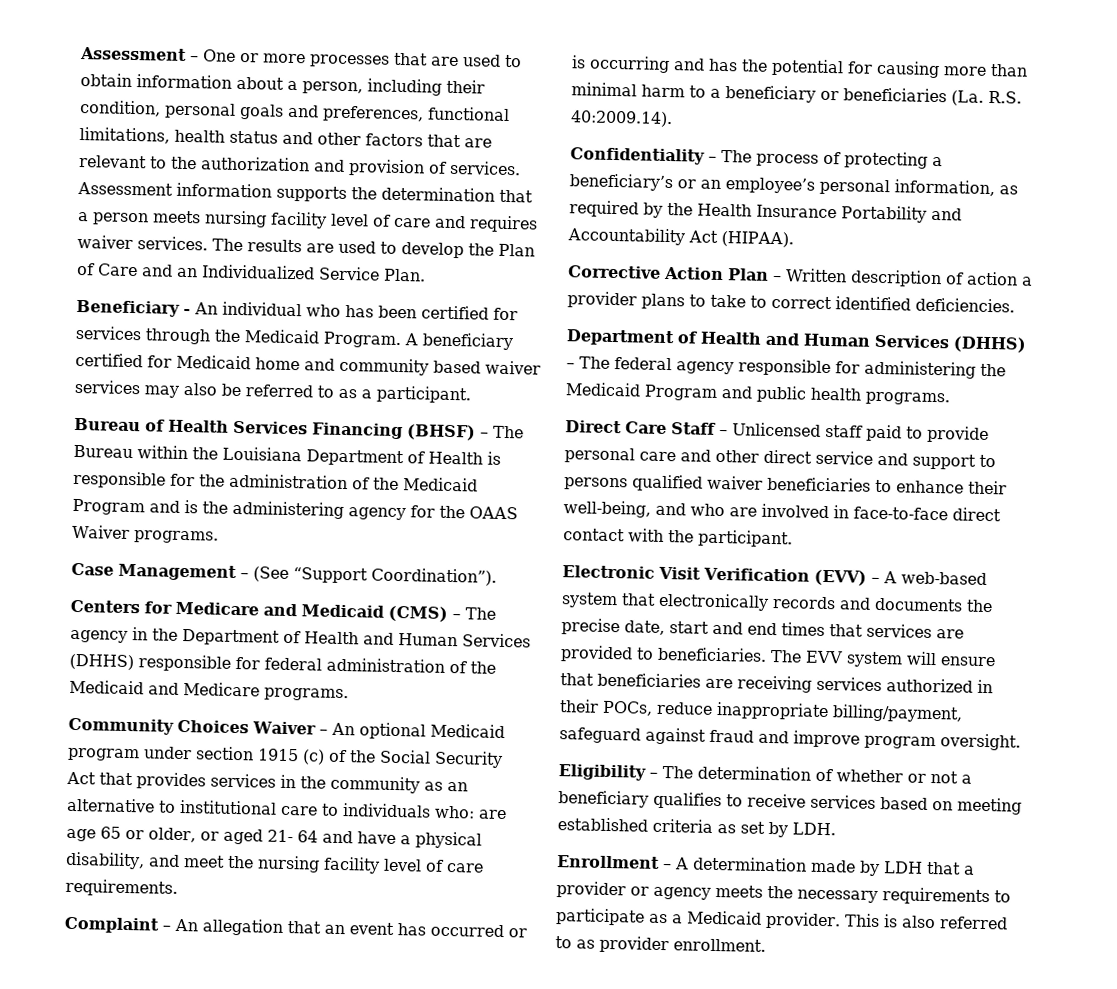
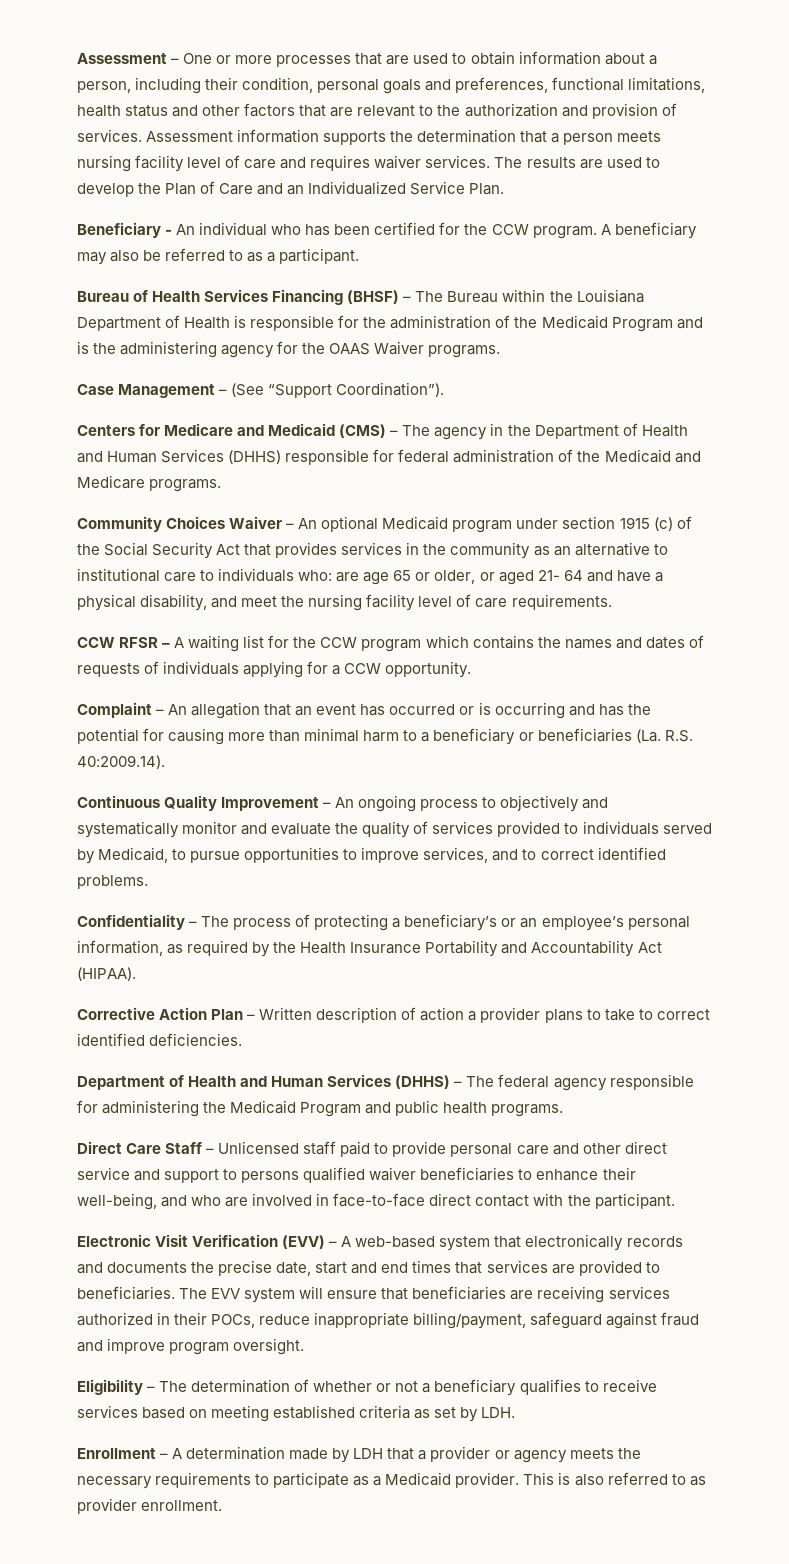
- Beneficiary - An individual who has been certified for services through the Medicaid Program. A beneficiary certified for Medicaid home and community based waiver services may also be referred to as a participant.
+ Beneficiary - An individual who has been certified for the CCW program. A beneficiary may also be referred to as a participant.
+ CCW RFSR – A waiting list for the CCW program which contains the names and dates of requests of individuals applying for a CCW opportunity.
+ Continuous Quality Improvement – An ongoing process to objectively and systematically monitor and evaluate the quality of services provided to individuals served by Medicaid, to pursue opportunities to improve services, and to correct identified problems.

